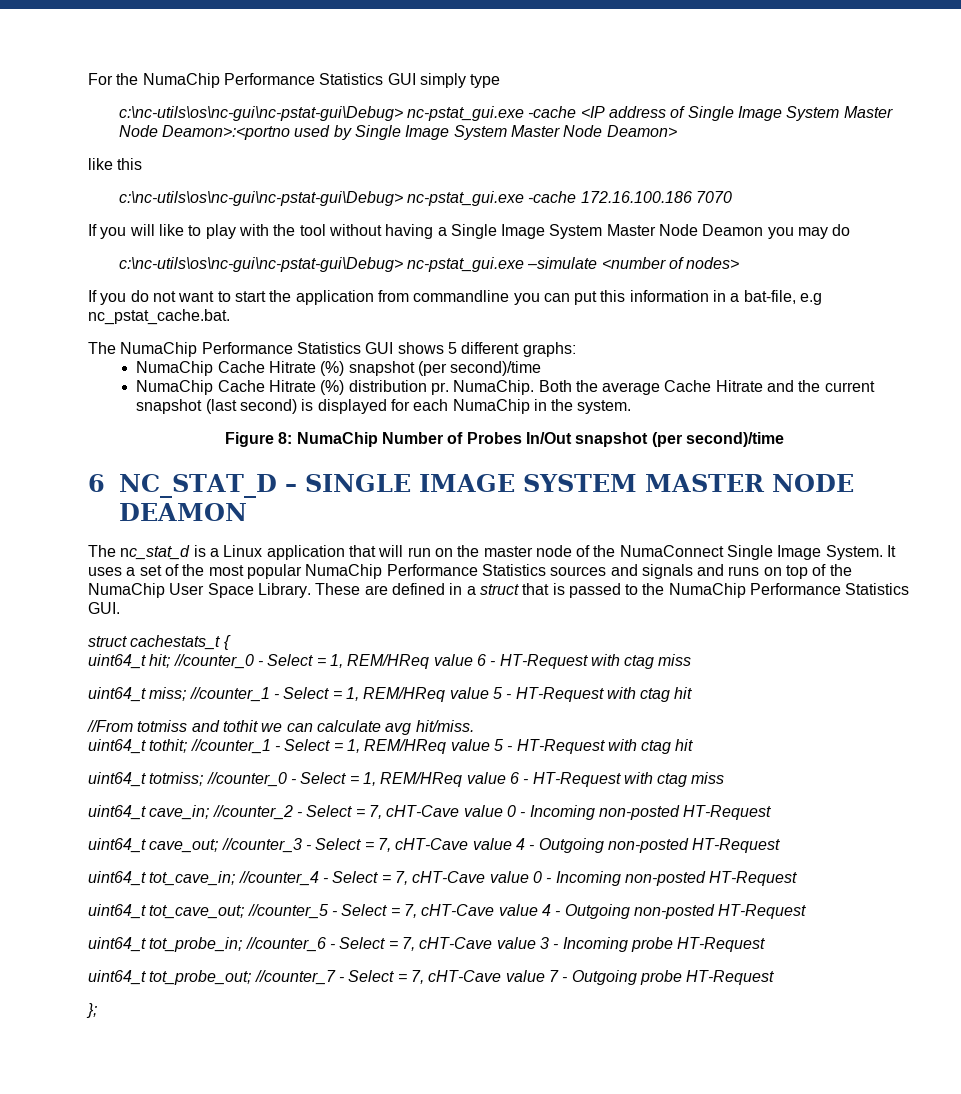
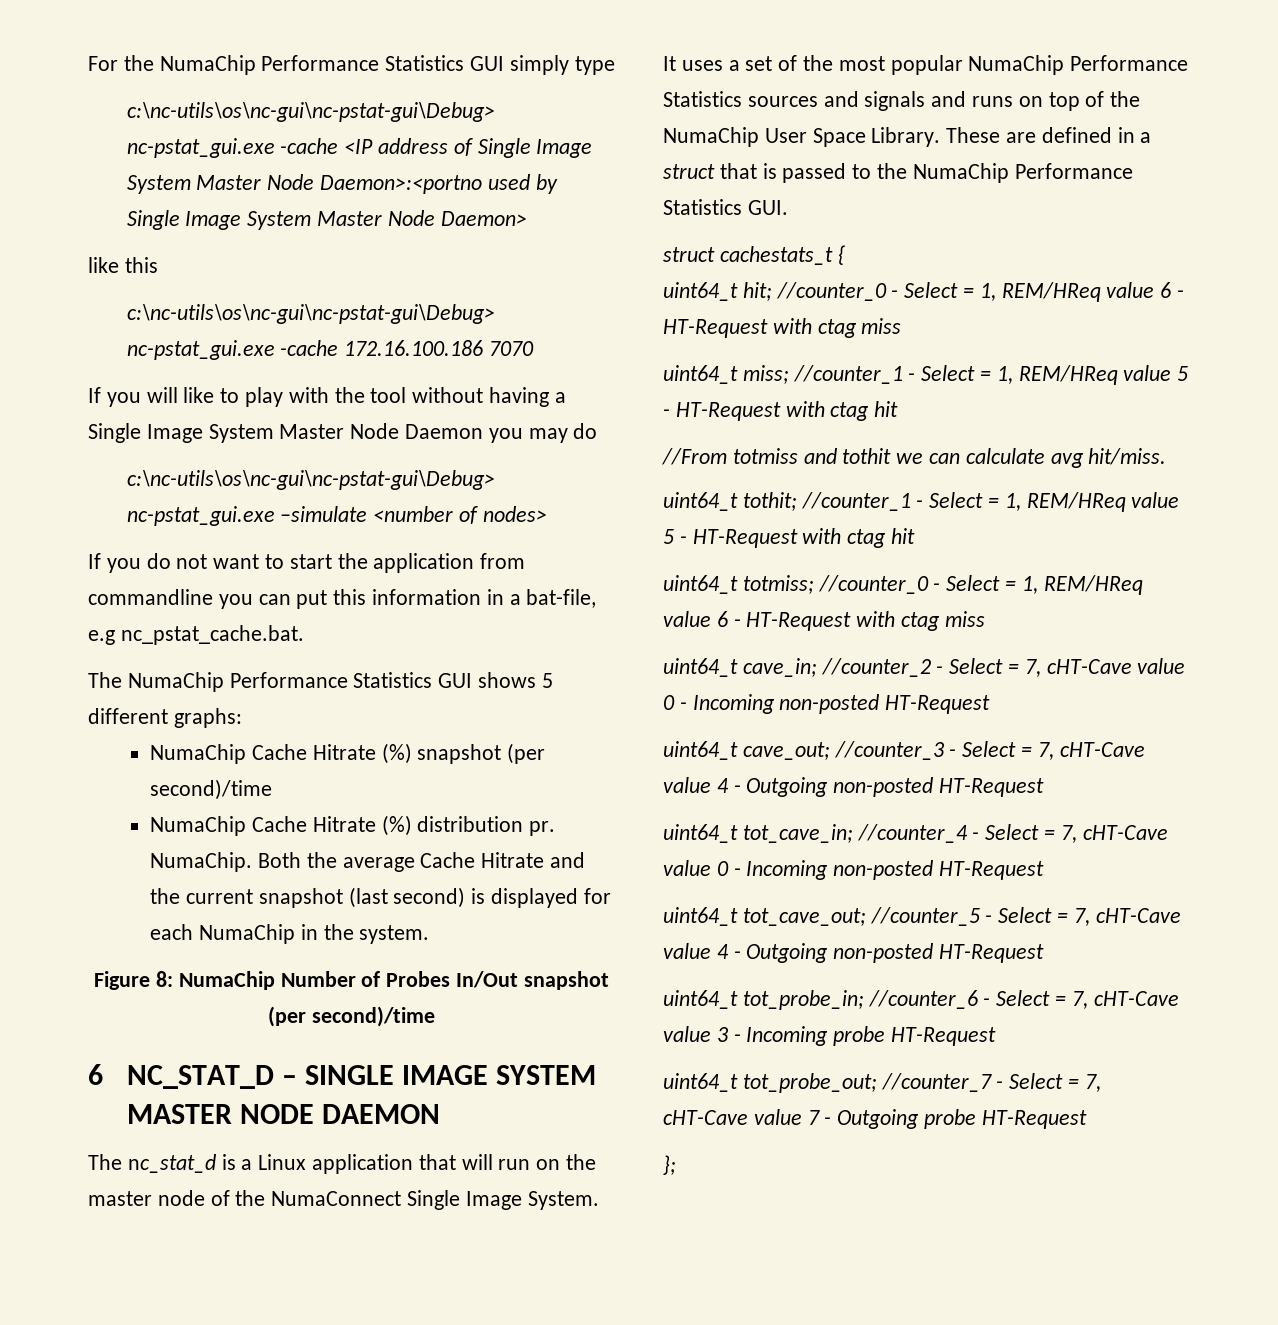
- c:\nc-utils\os\nc-gui\nc-pstat-gui\Debug> nc-pstat_gui.exe -cache <IP address of Single Image System Master Node Deamon>:<portno used by Single Image System Master Node Deamon>
+ c:\nc-utils\os\nc-gui\nc-pstat-gui\Debug> nc-pstat_gui.exe -cache <IP address of Single Image System Master Node Daemon>:<portno used by Single Image System Master Node Daemon>
- If you will like to play with the tool without having a Single Image System Master Node Deamon you may do
+ If you will like to play with the tool without having a Single Image System Master Node Daemon you may do
- 6 NC_STAT_D – SINGLE IMAGE SYSTEM MASTER NODE DEAMON
+ 6 NC_STAT_D – SINGLE IMAGE SYSTEM MASTER NODE DAEMON

